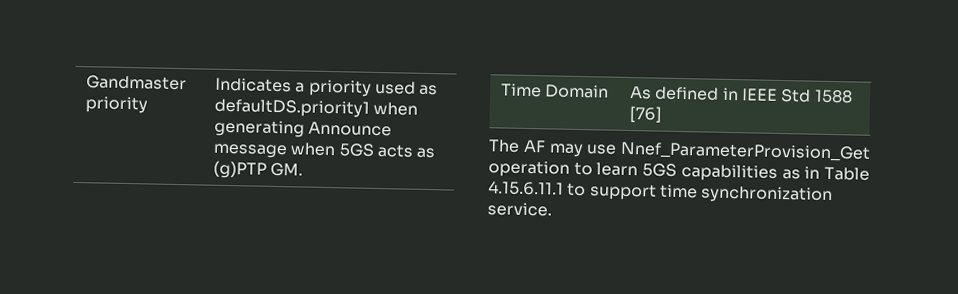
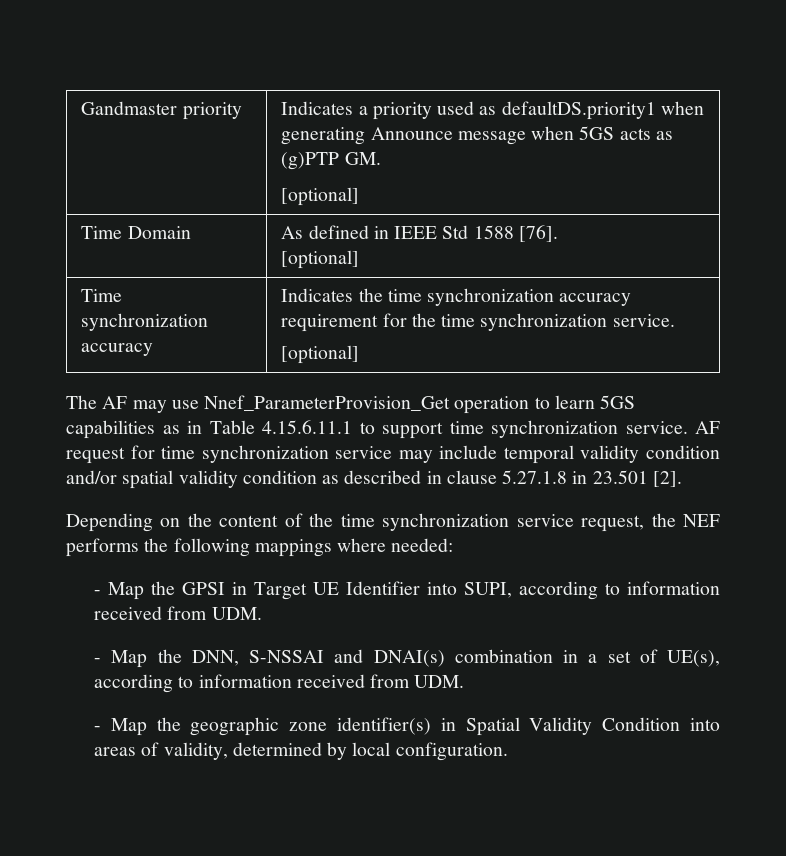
  Gandmaster priority | Indicates a priority used as defaultDS.priority1 when generating Announce message when 5GS acts as (g)PTP GM.
+ [optional]
- Time Domain | As defined in IEEE Std 1588 [76]
+ Time Domain | As defined in IEEE Std 1588 [76].
+ [optional]
+ Time synchronization accuracy | Indicates the time synchronization accuracy requirement for the time synchronization service.
+ [optional]
+ AF request for time synchronization service may include temporal validity condition and/or spatial validity condition as described in clause 5.27.1.8 in 23.501 [2].
+ Depending on the content of the time synchronization service request, the NEF performs the following mappings where needed:
+ - Map the GPSI in Target UE Identifier into SUPI, according to information received from UDM.
+ - Map the DNN, S-NSSAI and DNAI(s) combination in a set of UE(s), according to information received from UDM.
+ - Map the geographic zone identifier(s) in Spatial Validity Condition into areas of validity, determined by local configuration.

